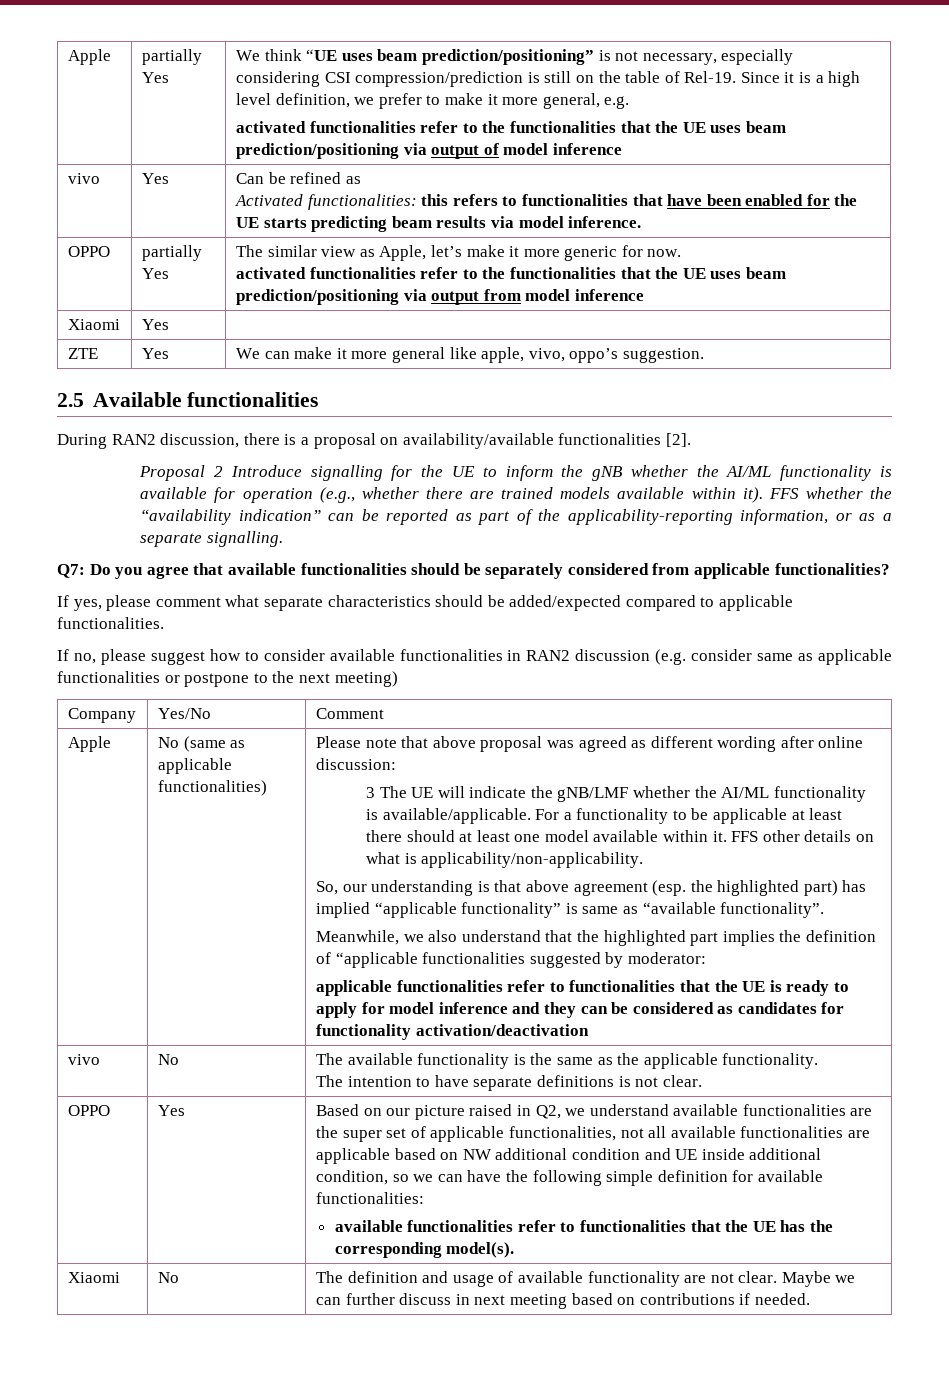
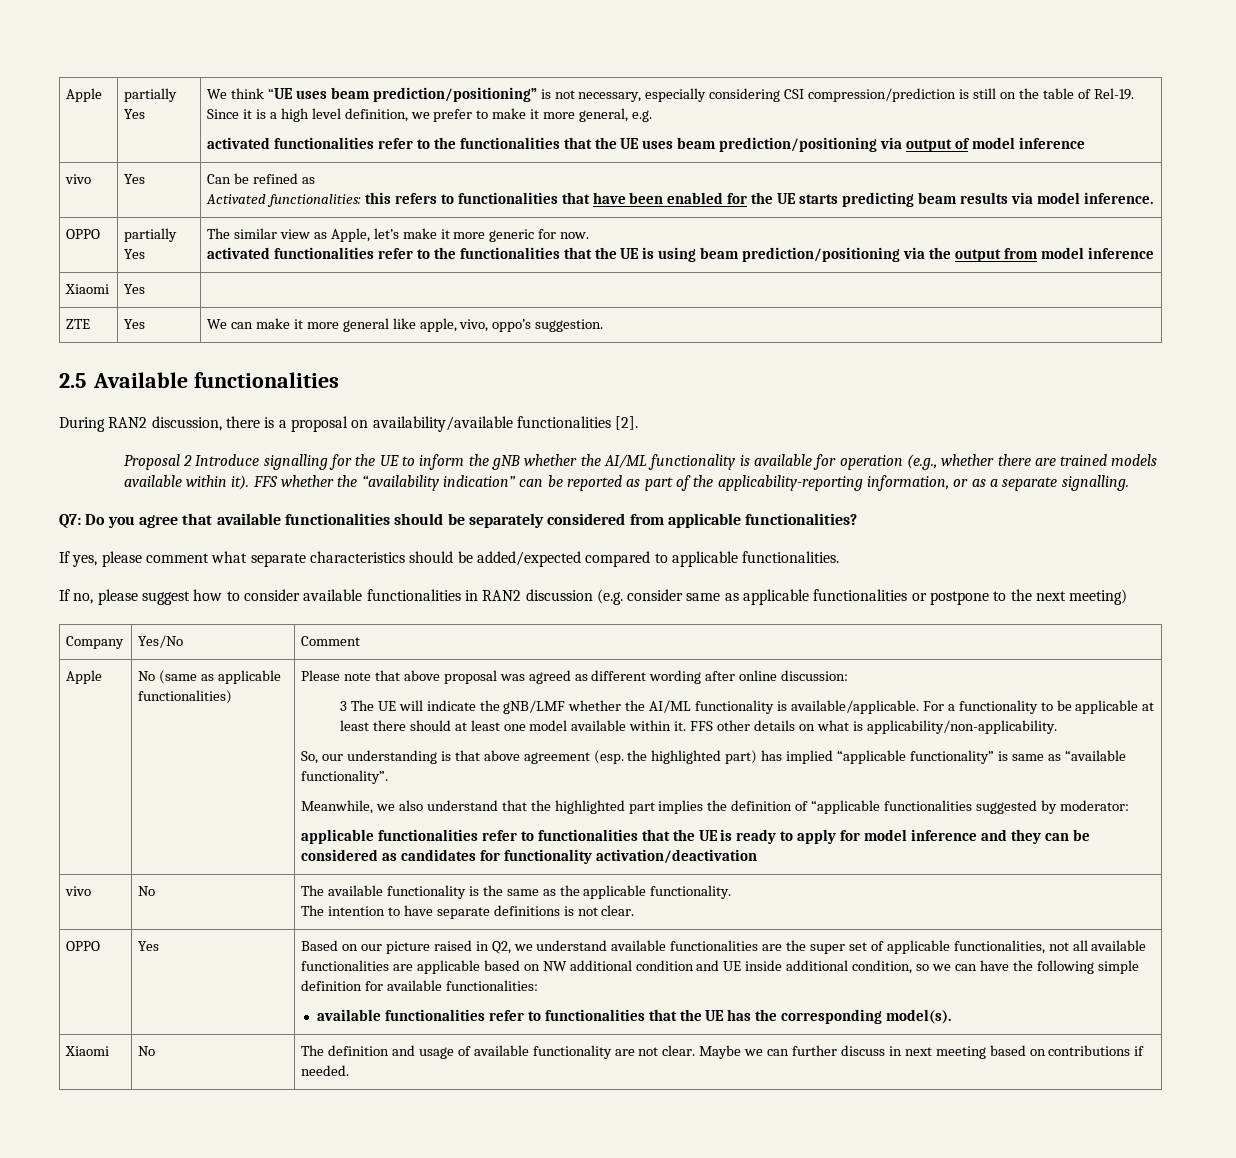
  OPPO | partially Yes | The similar view as Apple, let’s make it more generic for now.
- activated functionalities refer to the functionalities that the UE uses beam prediction/positioning via output from model inference
+ activated functionalities refer to the functionalities that the UE is using beam prediction/positioning via the output from model inference

